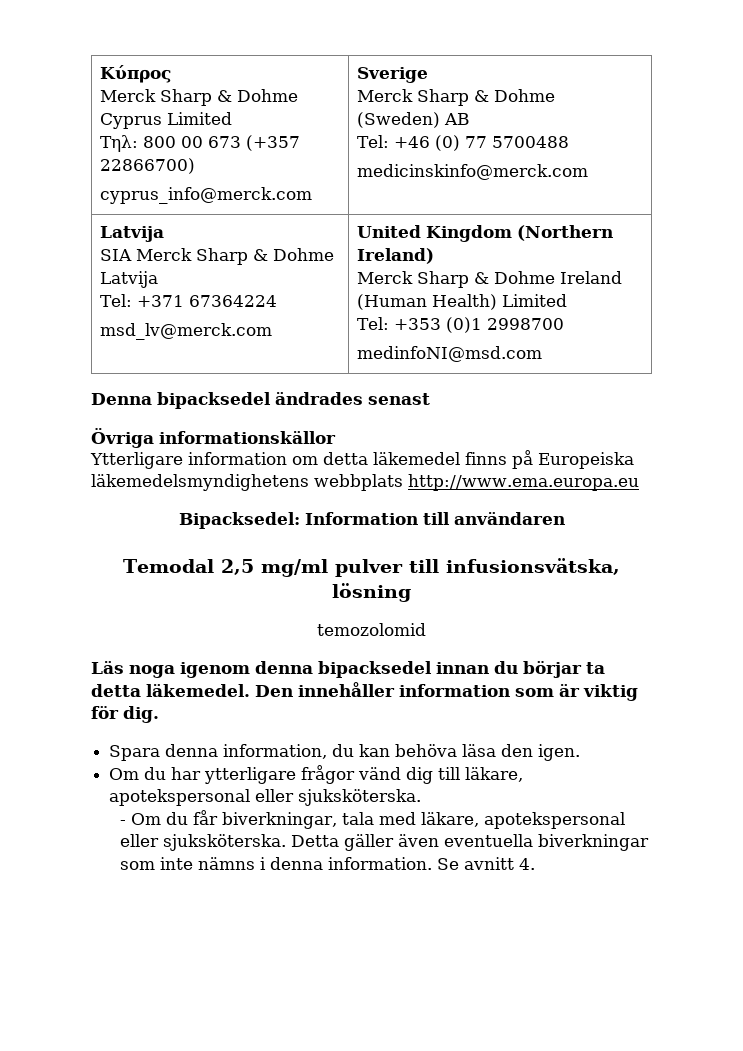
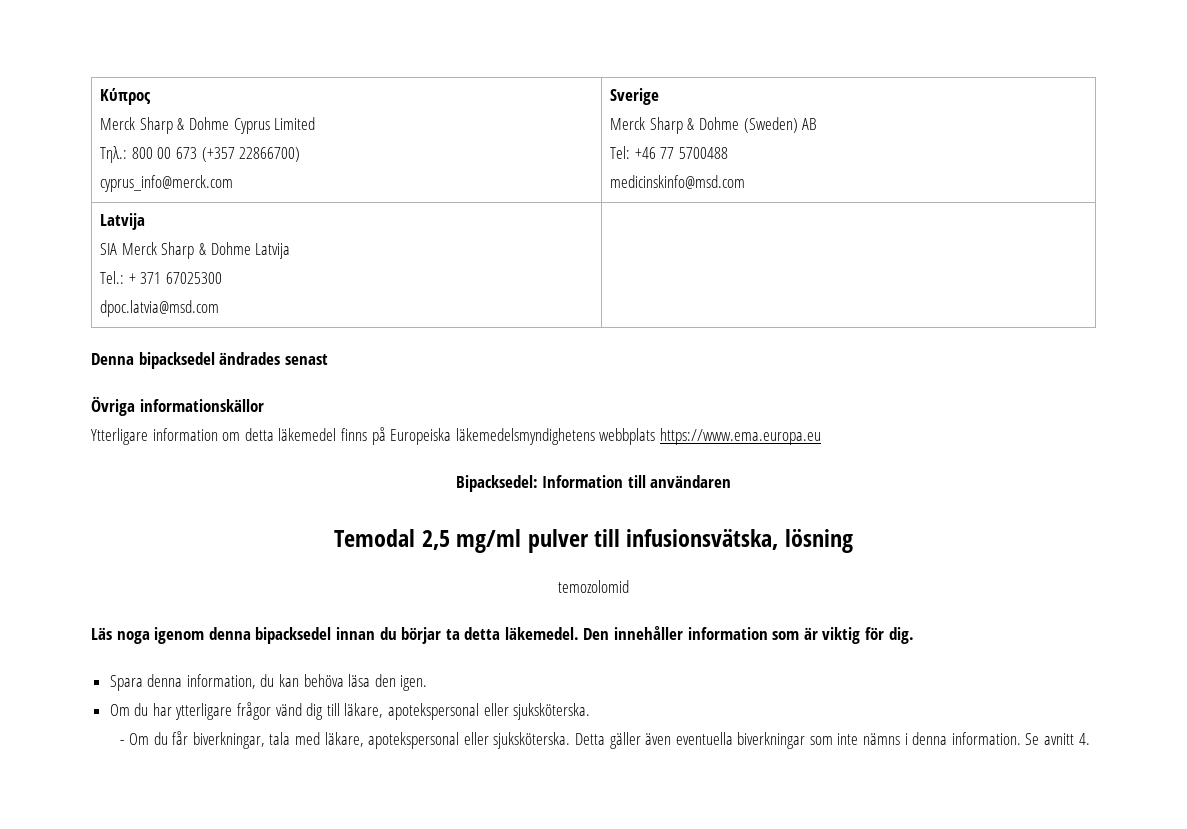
  Κύπρος
  Merck Sharp & Dohme Cyprus Limited
- Τηλ: 800 00 673 (+357 22866700)
+ Τηλ.: 800 00 673 (+357 22866700)
  cyprus_info@merck.com | Sverige
  Merck Sharp & Dohme (Sweden) AB
- Tel: +46 (0) 77 5700488
- medicinskinfo@merck.com
+ Tel: +46 77 5700488
+ medicinskinfo@msd.com
  Latvija
  SIA Merck Sharp & Dohme Latvija
- Tel: +371 67364224
- msd_lv@merck.com | United Kingdom (Northern Ireland)
- Merck Sharp & Dohme Ireland (Human Health) Limited
- Tel: +353 (0)1 2998700
- medinfoNI@msd.com
+ Tel.: + 371 67025300
+ dpoc.latvia@msd.com |
- Ytterligare information om detta läkemedel finns på Europeiska läkemedelsmyndighetens webbplats http://www.ema.europa.eu
+ Ytterligare information om detta läkemedel finns på Europeiska läkemedelsmyndighetens webbplats https://www.ema.europa.eu

